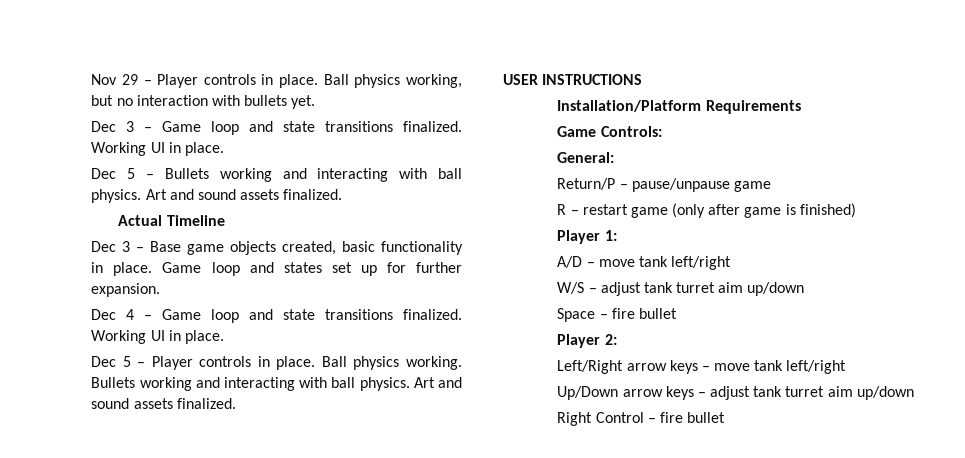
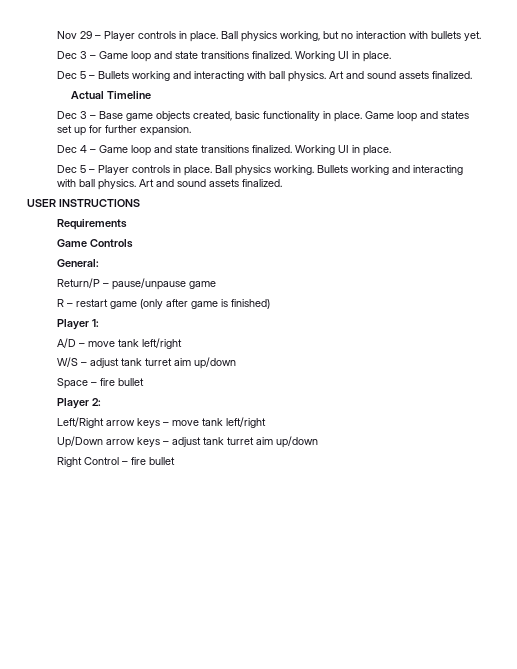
- Installation/Platform Requirements
+ Requirements
- Game Controls:
+ Game Controls

